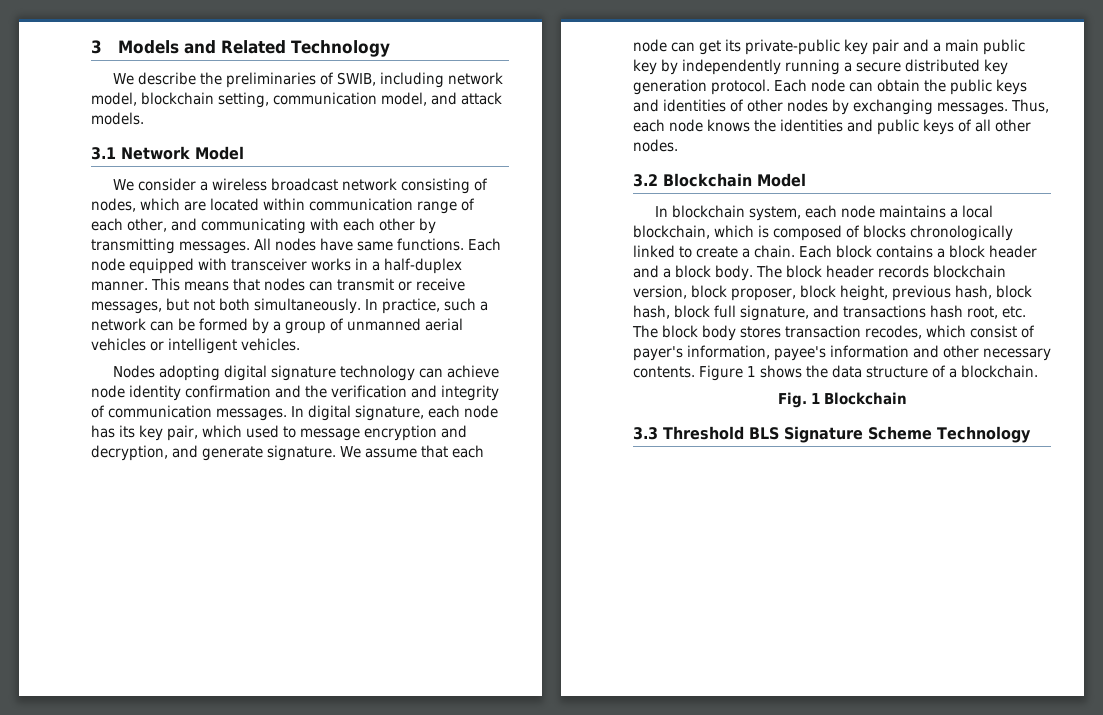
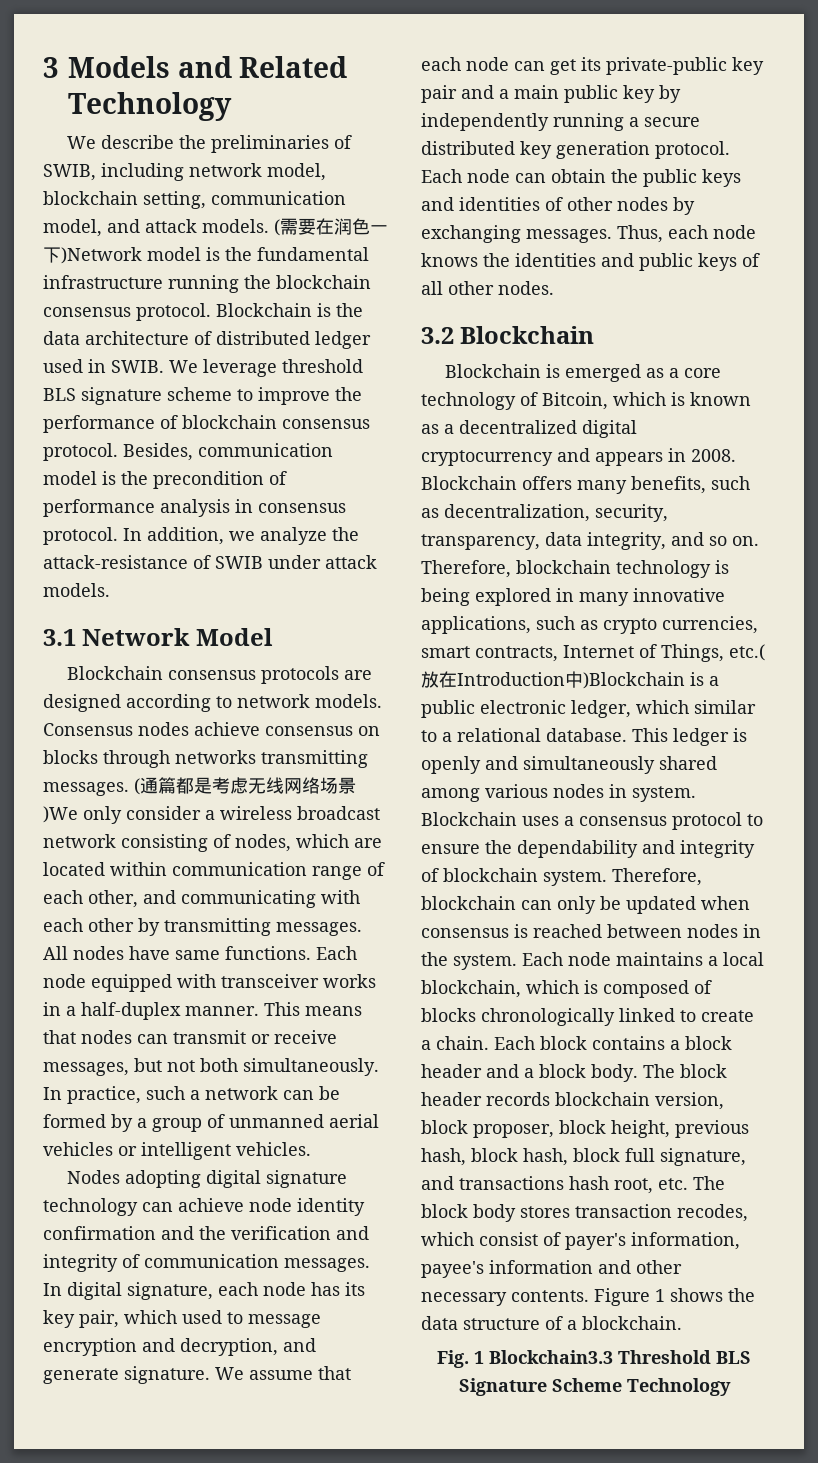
- We describe the preliminaries of SWIB, including network model, blockchain setting, communication model, and attack models.
+ We describe the preliminaries of SWIB, including network model, blockchain setting, communication model, and attack models. (需要在润色一下)Network model is the fundamental infrastructure running the blockchain consensus protocol. Blockchain is the data architecture of distributed ledger used in SWIB. We leverage threshold BLS signature scheme to improve the performance of blockchain consensus protocol. Besides, communication model is the precondition of performance analysis in consensus protocol. In addition, we analyze the attack-resistance of SWIB under attack models.
  3.1 Network Model
- We consider a wireless broadcast network consisting of nodes, which are located within communication range of each other, and communicating with each other by transmitting messages.
+ Blockchain consensus protocols are designed according to network models. Consensus nodes achieve consensus on blocks through networks transmitting messages. (通篇都是考虑无线网络场景)We only consider a wireless broadcast network consisting of nodes, which are located within communication range of each other, and communicating with each other by transmitting messages.
- 3.2 Blockchain Model
- In blockchain system, each node maintains a local blockchain, which is composed of blocks chronologically linked to create a chain.
+ 3.2 Blockchain
+ Blockchain is emerged as a core technology of Bitcoin, which is known as a decentralized digital cryptocurrency and appears in 2008. Blockchain offers many benefits, such as decentralization, security, transparency, data integrity, and so on. Therefore, blockchain technology is being explored in many innovative applications, such as crypto currencies, smart contracts, Internet of Things, etc.(放在Introduction中)Blockchain is a public electronic ledger, which similar to a relational database. This ledger is openly and simultaneously shared among various nodes in system. Blockchain uses a consensus protocol to ensure the dependability and integrity of blockchain system. Therefore, blockchain can only be updated when consensus is reached between nodes in the system. Each node maintains a local blockchain, which is composed of blocks chronologically linked to create a chain.
- Fig. 1 Blockchain
- 3.3 Threshold BLS Signature Scheme Technology
+ Fig. 1 Blockchain3.3 Threshold BLS Signature Scheme Technology

